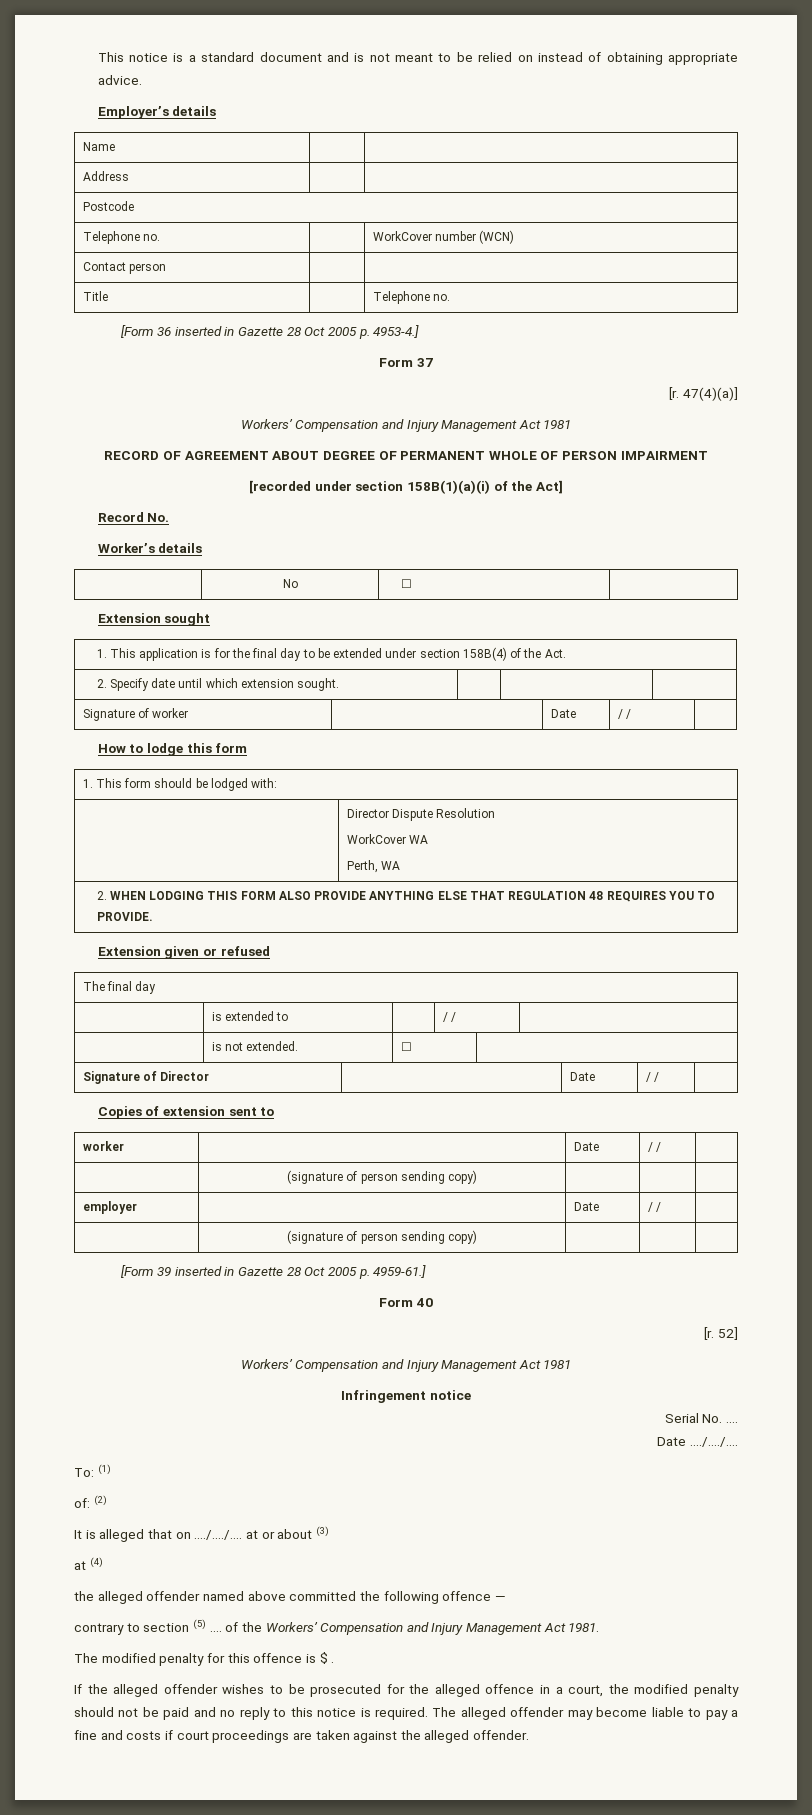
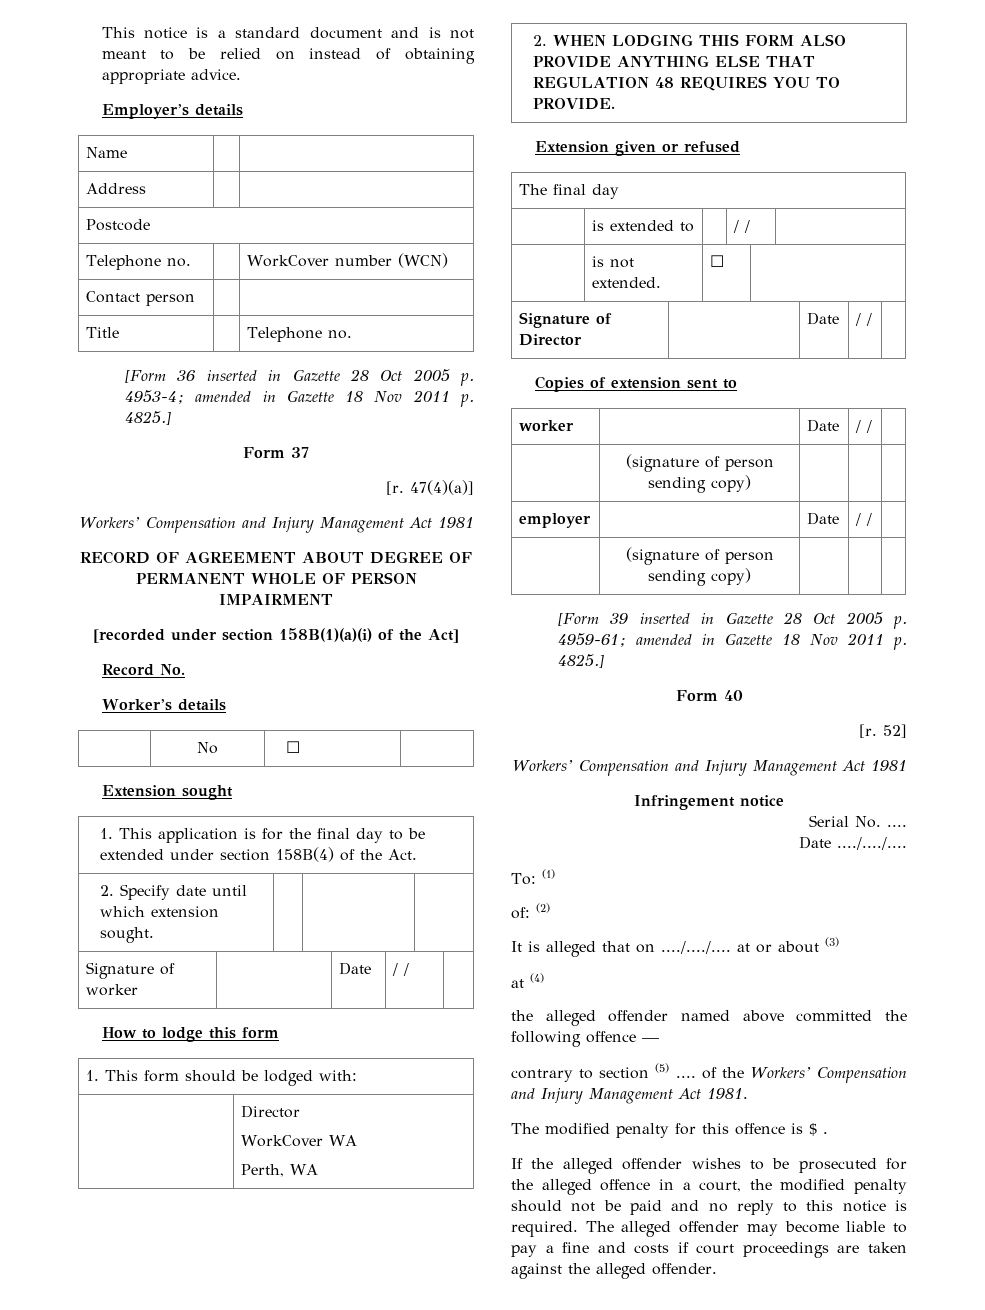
- [Form 36 inserted in Gazette 28 Oct 2005 p. 4953-4.]
+ [Form 36 inserted in Gazette 28 Oct 2005 p. 4953-4; amended in Gazette 18 Nov 2011 p. 4825.]
- | Director Dispute Resolution
+ | Director
- [Form 39 inserted in Gazette 28 Oct 2005 p. 4959-61.]
+ [Form 39 inserted in Gazette 28 Oct 2005 p. 4959-61; amended in Gazette 18 Nov 2011 p. 4825.]

